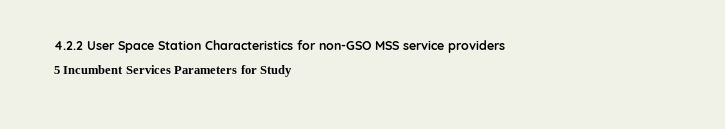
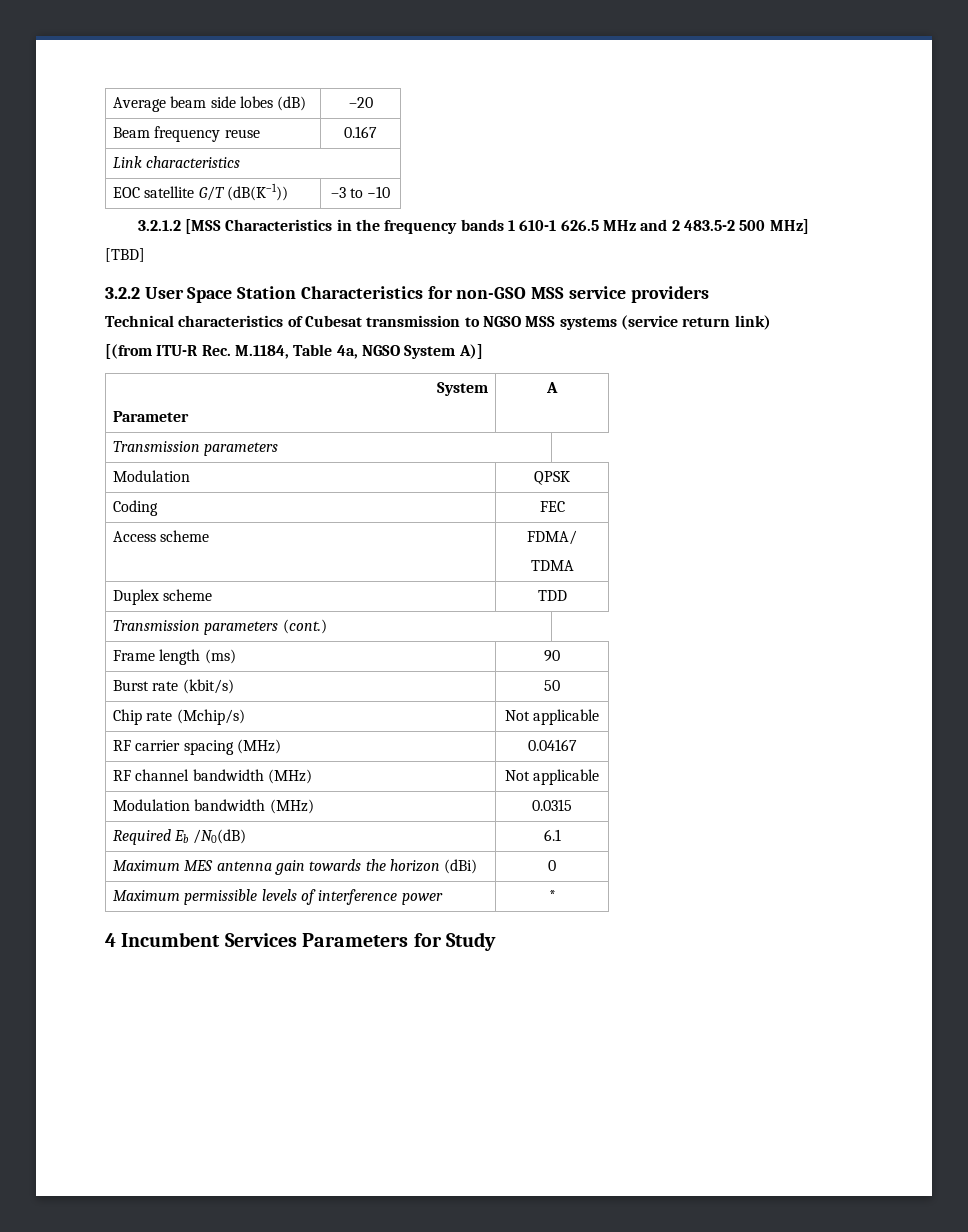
- 4.2.2 User Space Station Characteristics for non-GSO MSS service providers
+ Average beam side lobes (dB) | –20
+ Beam frequency reuse | 0.167
+ Link characteristics
+ EOC satellite G/T (dB(K–1)) | –3 to −10
+ 3.2.1.2 [MSS Characteristics in the frequency bands 1 610-1 626.5 MHz and 2 483.5-2 500 MHz]
+ [TBD]
+ 3.2.2 User Space Station Characteristics for non-GSO MSS service providers
- 5 Incumbent Services Parameters for Study
+ Technical characteristics of Cubesat transmission to NGSO MSS systems (service return link)
+ [(from ITU-R Rec. M.1184, Table 4a, NGSO System A)]
+ System
+ Parameter | A
+ Transmission parameters
+ Modulation | QPSK
+ Coding | FEC
+ Access scheme | FDMA/
+ TDMA
+ Duplex scheme | TDD
+ Transmission parameters (cont.)
+ Frame length (ms) | 90
+ Burst rate (kbit/s) | 50
+ Chip rate (Mchip/s) | Not applicable
+ RF carrier spacing (MHz) | 0.04167
+ RF channel bandwidth (MHz) | Not applicable
+ Modulation bandwidth (MHz) | 0.0315
+ Required Eb /N0(dB) | 6.1
+ Maximum MES antenna gain towards the horizon (dBi) | 0
+ Maximum permissible levels of interference power | *
+ 4 Incumbent Services Parameters for Study

